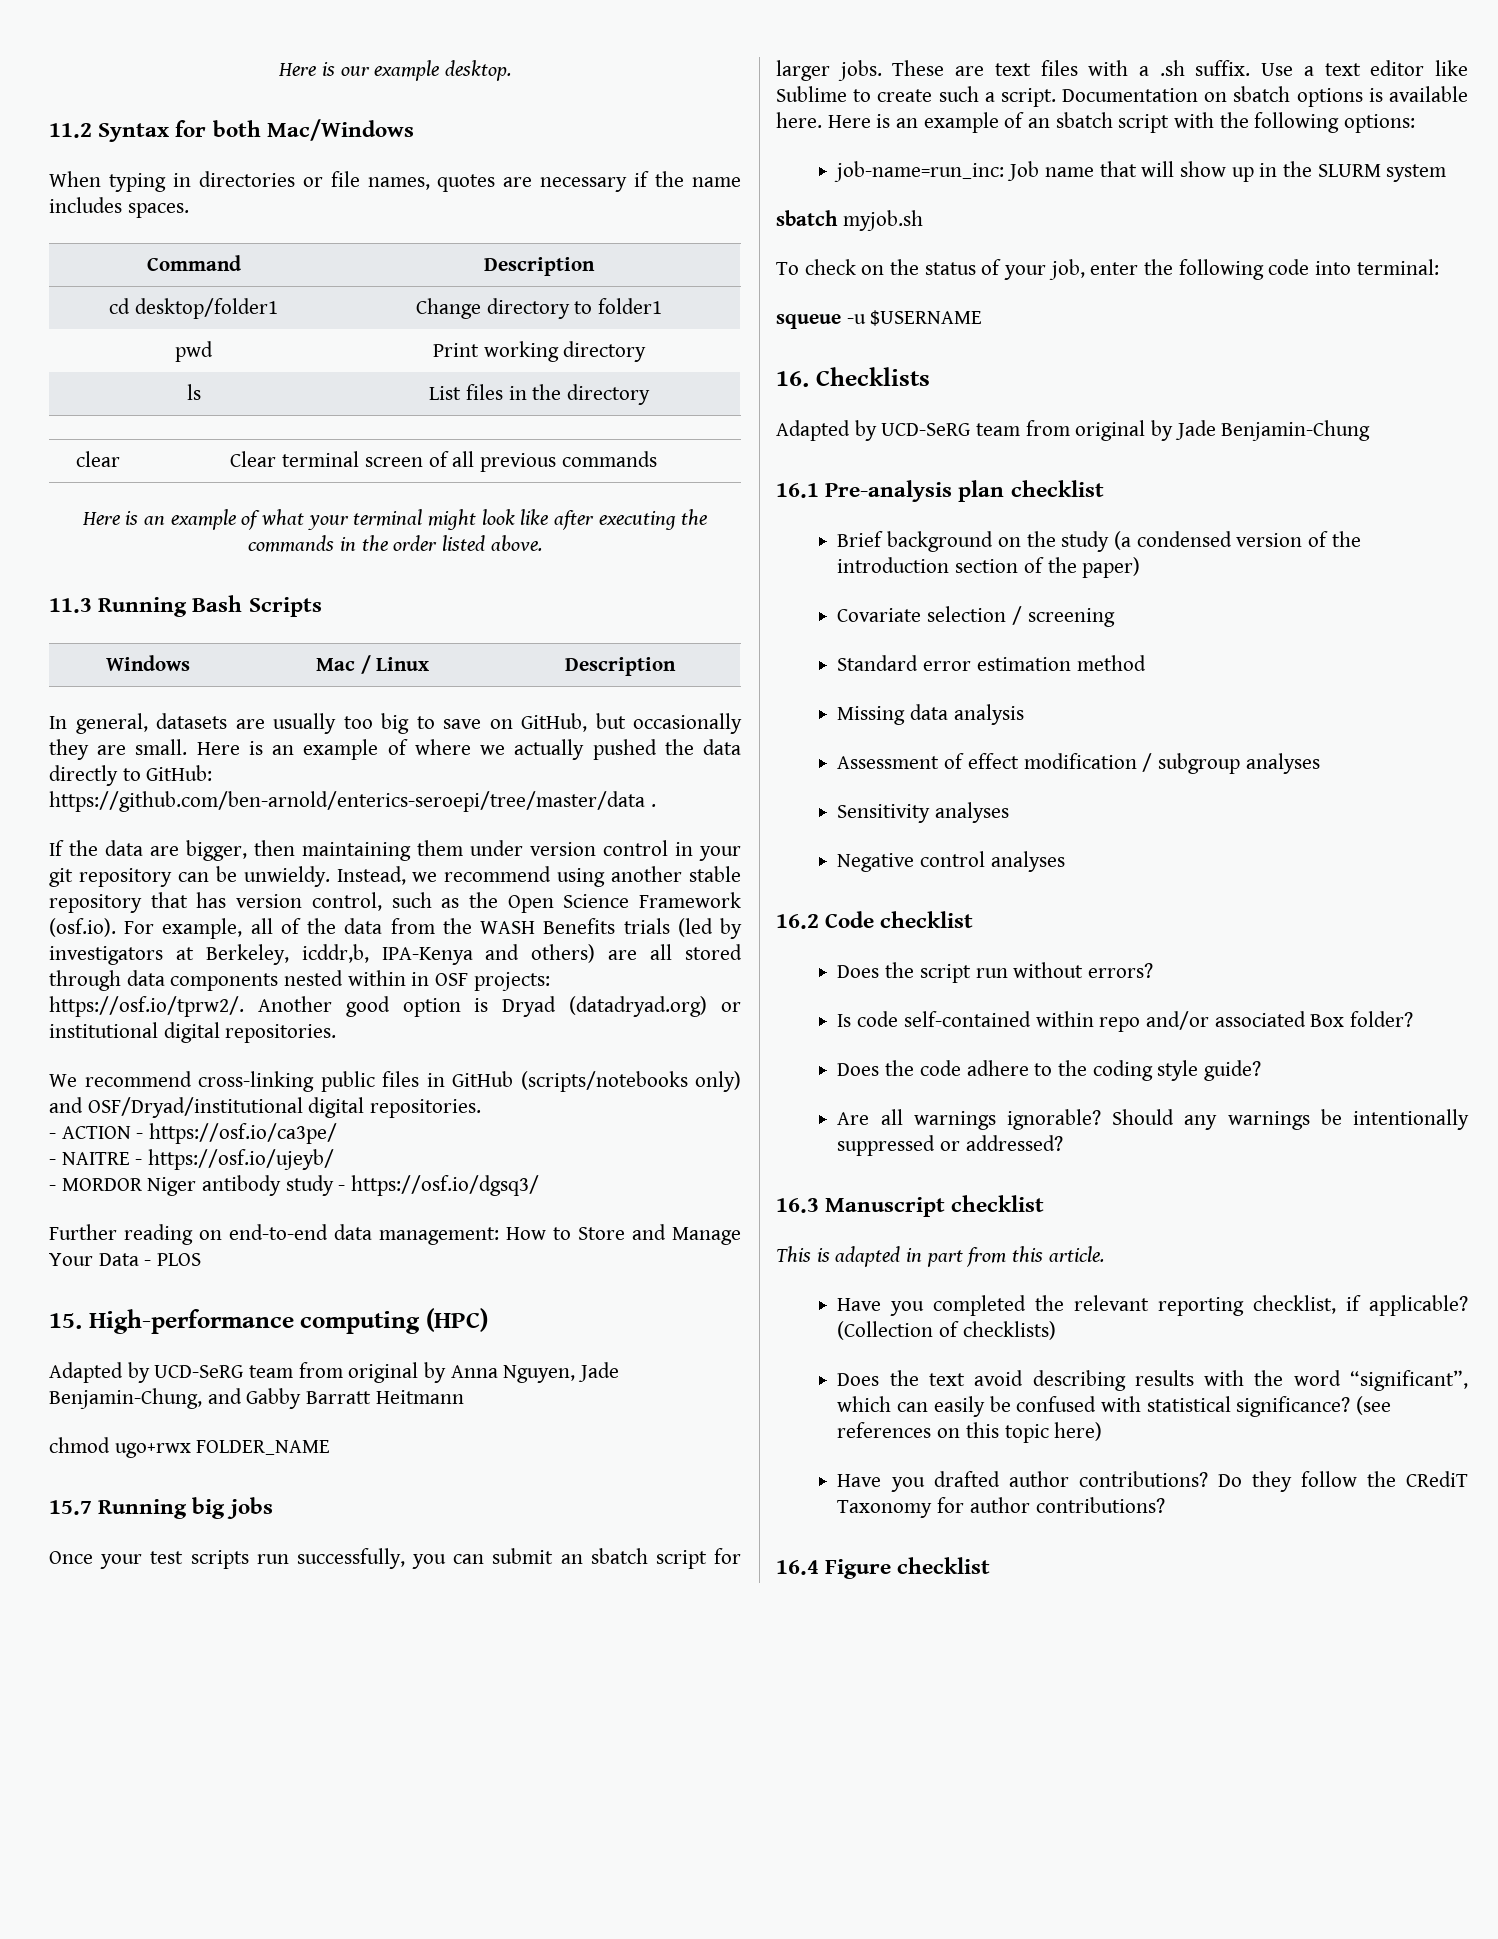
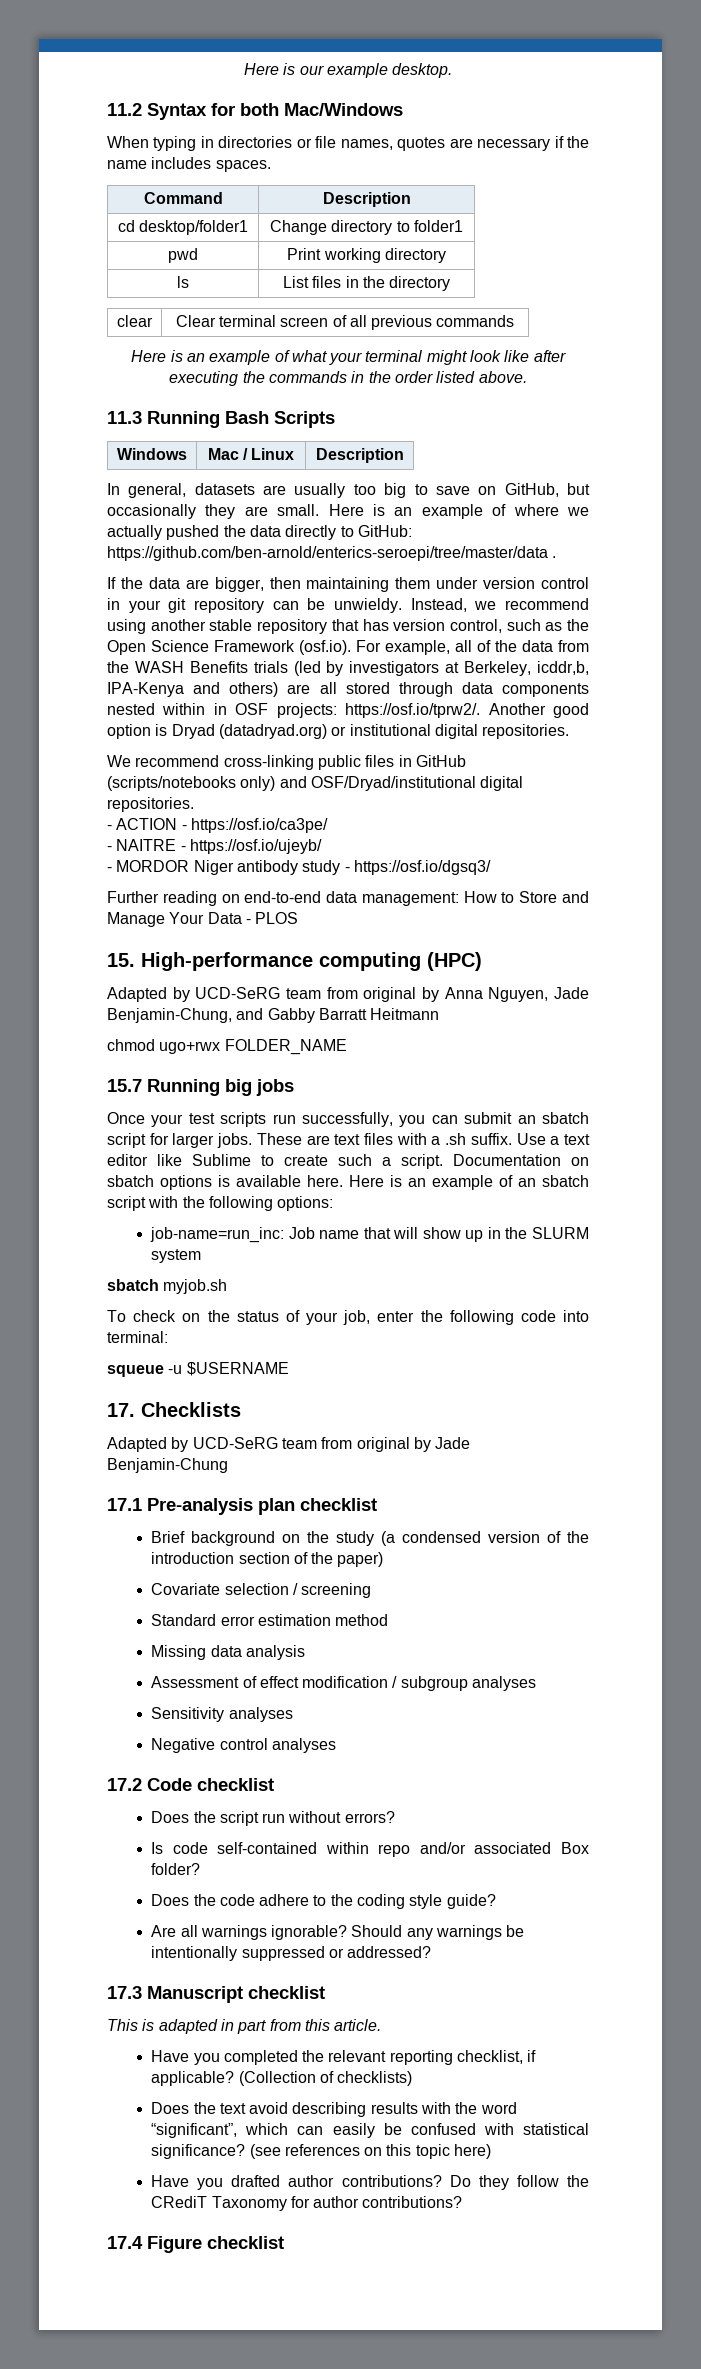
- 16. Checklists
+ 17. Checklists
- 16.1 Pre-analysis plan checklist
+ 17.1 Pre-analysis plan checklist
- 16.2 Code checklist
+ 17.2 Code checklist
- 16.3 Manuscript checklist
+ 17.3 Manuscript checklist
- 16.4 Figure checklist
+ 17.4 Figure checklist

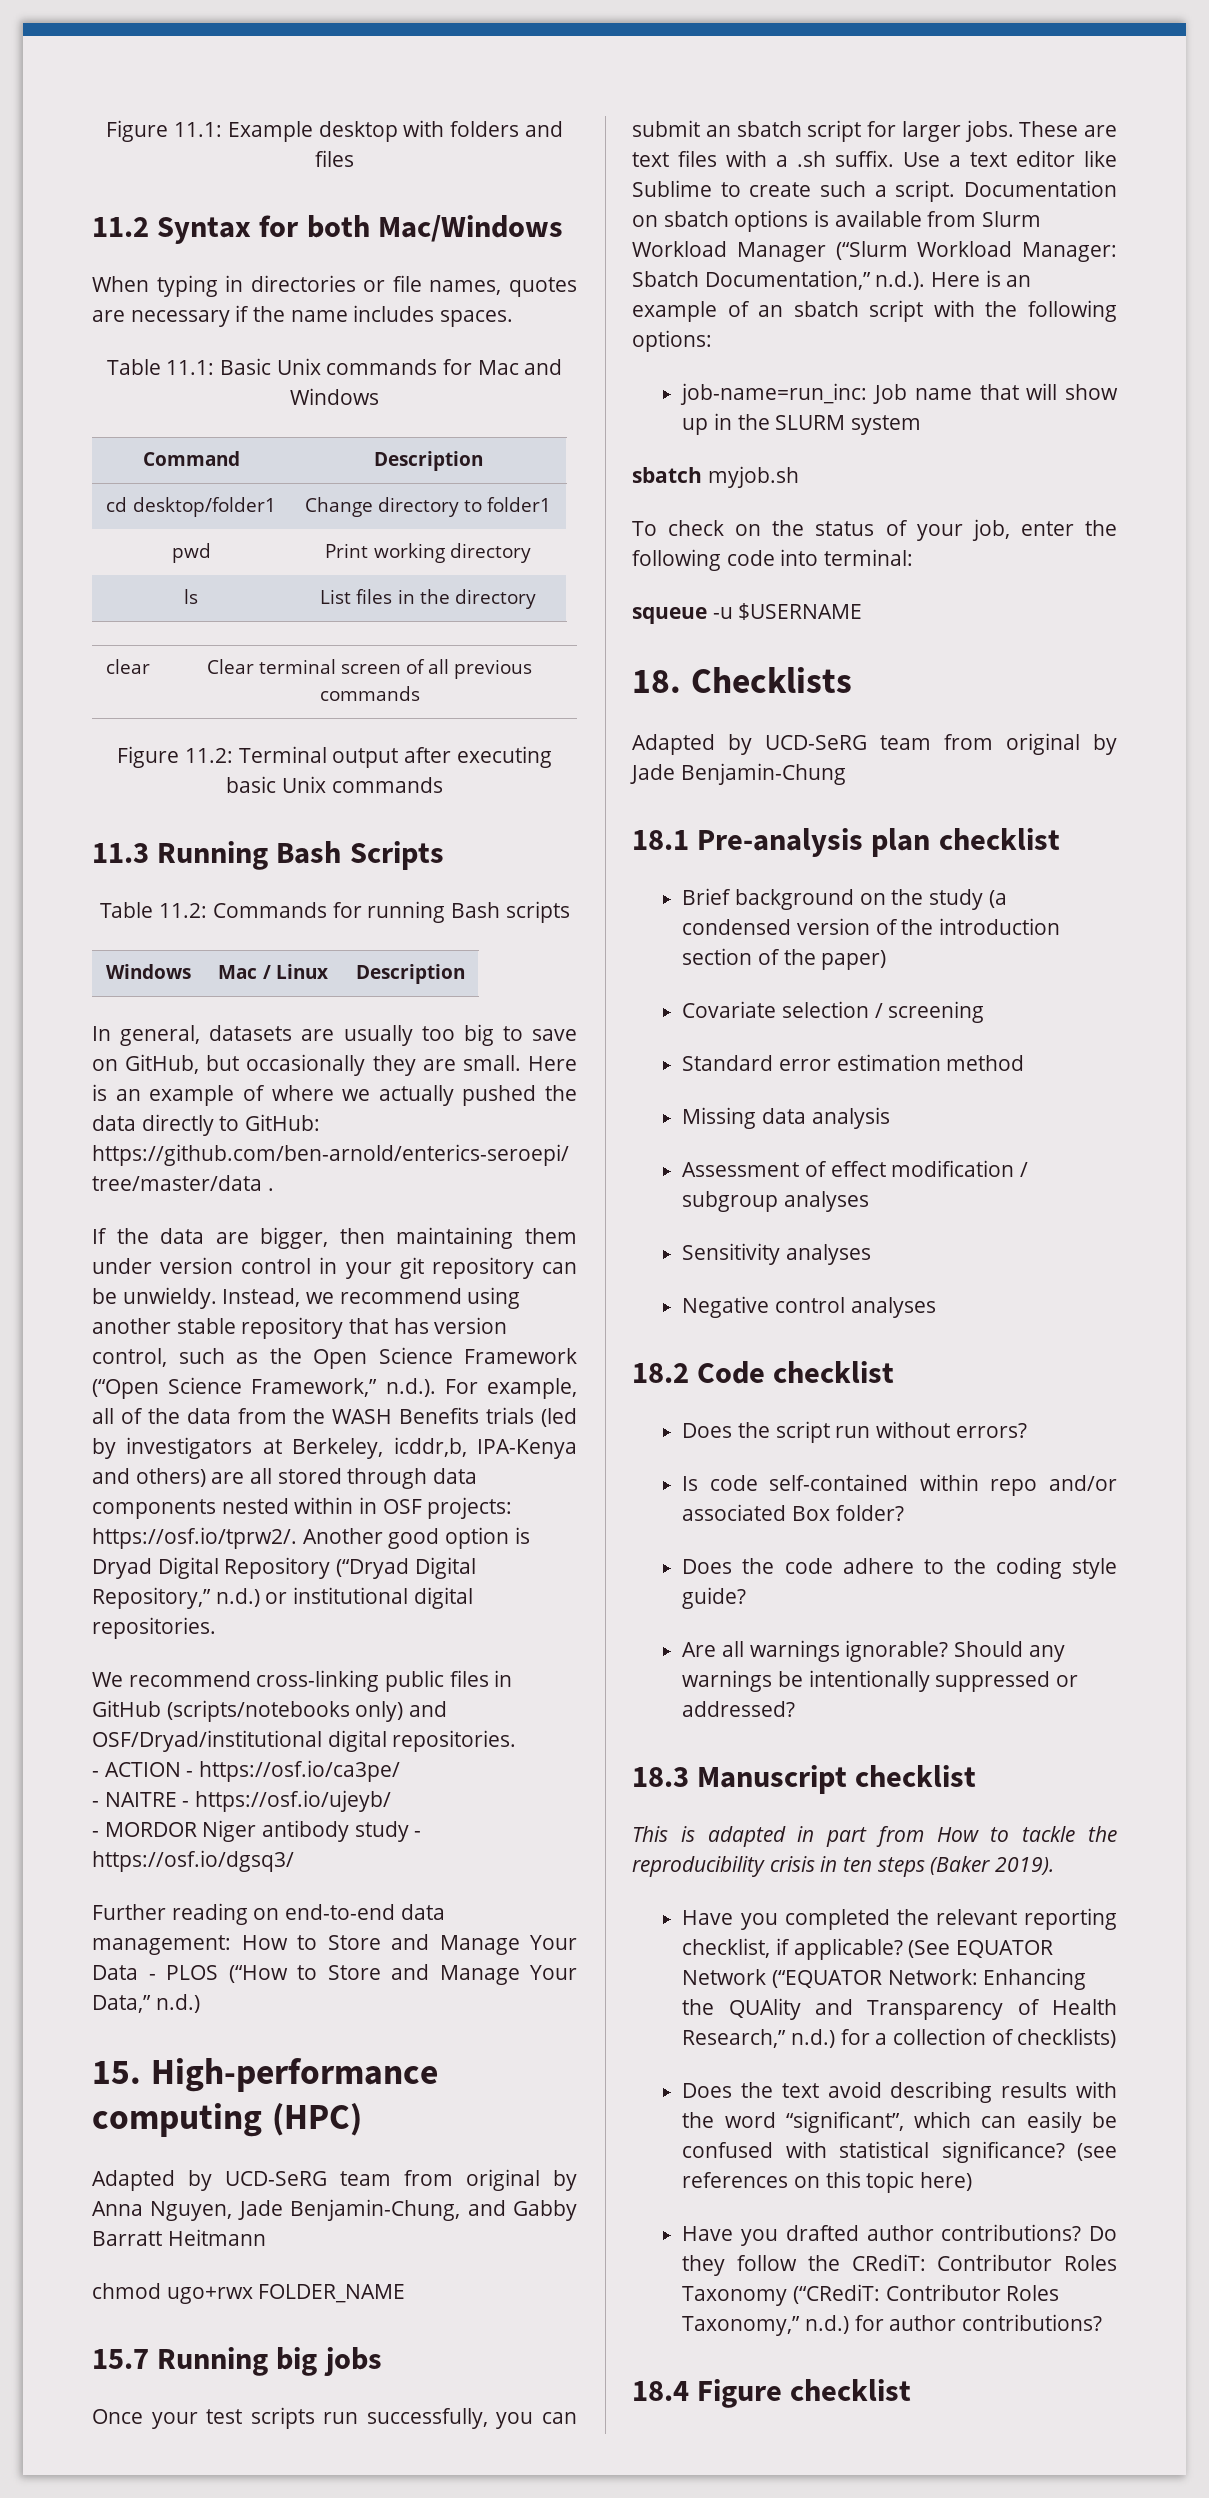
- Here is our example desktop.
+ Figure 11.1: Example desktop with folders and files
+ Table 11.1: Basic Unix commands for Mac and Windows
- Here is an example of what your terminal might look like after executing the commands in the order listed above.
+ Figure 11.2: Terminal output after executing basic Unix commands
  11.3 Running Bash Scripts
+ Table 11.2: Commands for running Bash scripts
- Instead, we recommend using another stable repository that has version control, such as the Open Science Framework (osf.io). For example, all of the data from the WASH Benefits trials (led by investigators at Berkeley, icddr,b, IPA-Kenya and others) are all stored through data components nested within in OSF projects: https://osf.io/tprw2/. Another good option is Dryad (datadryad.org) or institutional digital repositories.
+ Instead, we recommend using another stable repository that has version control, such as the Open Science Framework (“Open Science Framework,” n.d.). For example, all of the data from the WASH Benefits trials (led by investigators at Berkeley, icddr,b, IPA-Kenya and others) are all stored through data components nested within in OSF projects: https://osf.io/tprw2/. Another good option is Dryad Digital Repository (“Dryad Digital Repository,” n.d.) or institutional digital repositories.
- Further reading on end-to-end data management: How to Store and Manage Your Data - PLOS
+ Further reading on end-to-end data management: How to Store and Manage Your Data - PLOS (“How to Store and Manage Your Data,” n.d.)
- Documentation on sbatch options is available here. Here is an example of an sbatch script with the following options:
+ Documentation on sbatch options is available from Slurm Workload Manager (“Slurm Workload Manager: Sbatch Documentation,” n.d.). Here is an example of an sbatch script with the following options:
- 17. Checklists
+ 18. Checklists
- 17.1 Pre-analysis plan checklist
+ 18.1 Pre-analysis plan checklist
- 17.2 Code checklist
+ 18.2 Code checklist
- 17.3 Manuscript checklist
+ 18.3 Manuscript checklist
- This is adapted in part from this article.
+ This is adapted in part from How to tackle the reproducibility crisis in ten steps (Baker 2019).
- (Collection of checklists)
+ (See EQUATOR Network (“EQUATOR Network: Enhancing the QUAlity and Transparency of Health Research,” n.d.) for a collection of checklists)
- Do they follow the CRediT Taxonomy for author contributions?
+ Do they follow the CRediT: Contributor Roles Taxonomy (“CRediT: Contributor Roles Taxonomy,” n.d.) for author contributions?
- 17.4 Figure checklist
+ 18.4 Figure checklist

